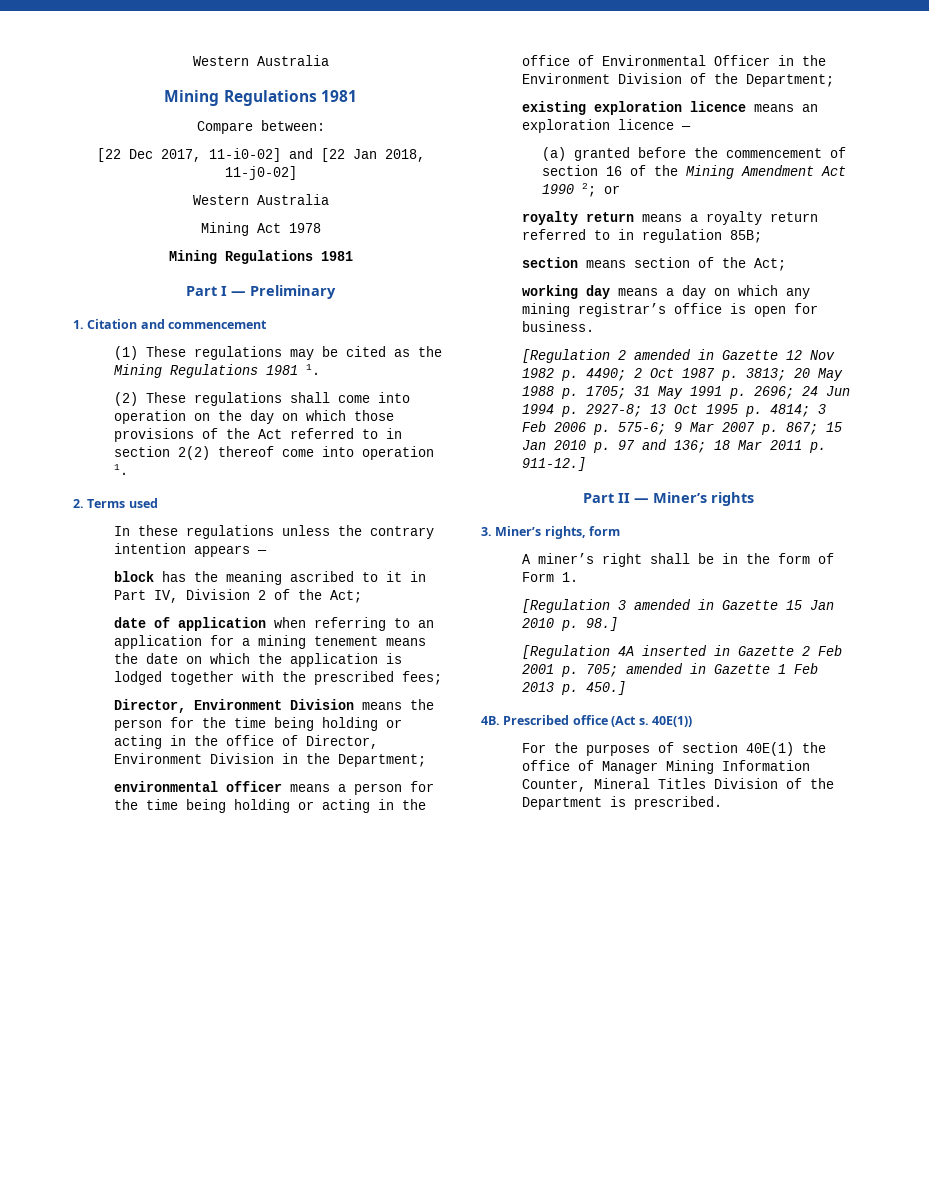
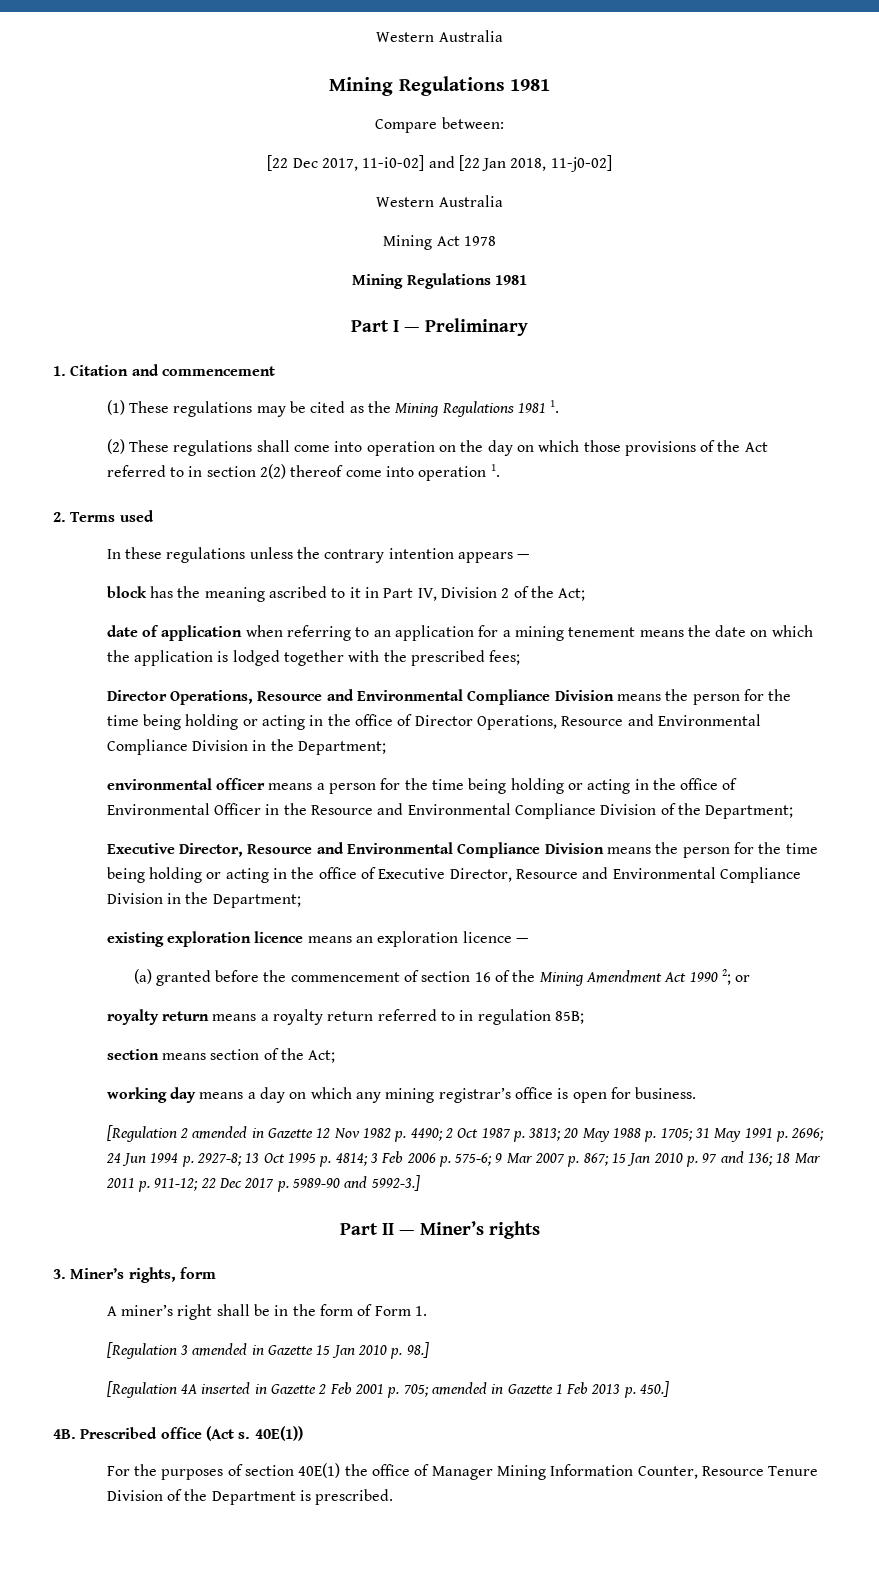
- Director, Environment Division means the person for the time being holding or acting in the office of Director, Environment Division in the Department;
+ Director Operations, Resource and Environmental Compliance Division means the person for the time being holding or acting in the office of Director Operations, Resource and Environmental Compliance Division in the Department;
- environmental officer means a person for the time being holding or acting in the office of Environmental Officer in the Environment Division of the Department;
+ environmental officer means a person for the time being holding or acting in the office of Environmental Officer in the Resource and Environmental Compliance Division of the Department;
+ Executive Director, Resource and Environmental Compliance Division means the person for the time being holding or acting in the office of Executive Director, Resource and Environmental Compliance Division in the Department;
- [Regulation 2 amended in Gazette 12 Nov 1982 p. 4490; 2 Oct 1987 p. 3813; 20 May 1988 p. 1705; 31 May 1991 p. 2696; 24 Jun 1994 p. 2927-8; 13 Oct 1995 p. 4814; 3 Feb 2006 p. 575-6; 9 Mar 2007 p. 867; 15 Jan 2010 p. 97 and 136; 18 Mar 2011 p. 911-12.]
+ [Regulation 2 amended in Gazette 12 Nov 1982 p. 4490; 2 Oct 1987 p. 3813; 20 May 1988 p. 1705; 31 May 1991 p. 2696; 24 Jun 1994 p. 2927-8; 13 Oct 1995 p. 4814; 3 Feb 2006 p. 575-6; 9 Mar 2007 p. 867; 15 Jan 2010 p. 97 and 136; 18 Mar 2011 p. 911-12; 22 Dec 2017 p. 5989-90 and 5992-3.]
- For the purposes of section 40E(1) the office of Manager Mining Information Counter, Mineral Titles Division of the Department is prescribed.
+ For the purposes of section 40E(1) the office of Manager Mining Information Counter, Resource Tenure Division of the Department is prescribed.

